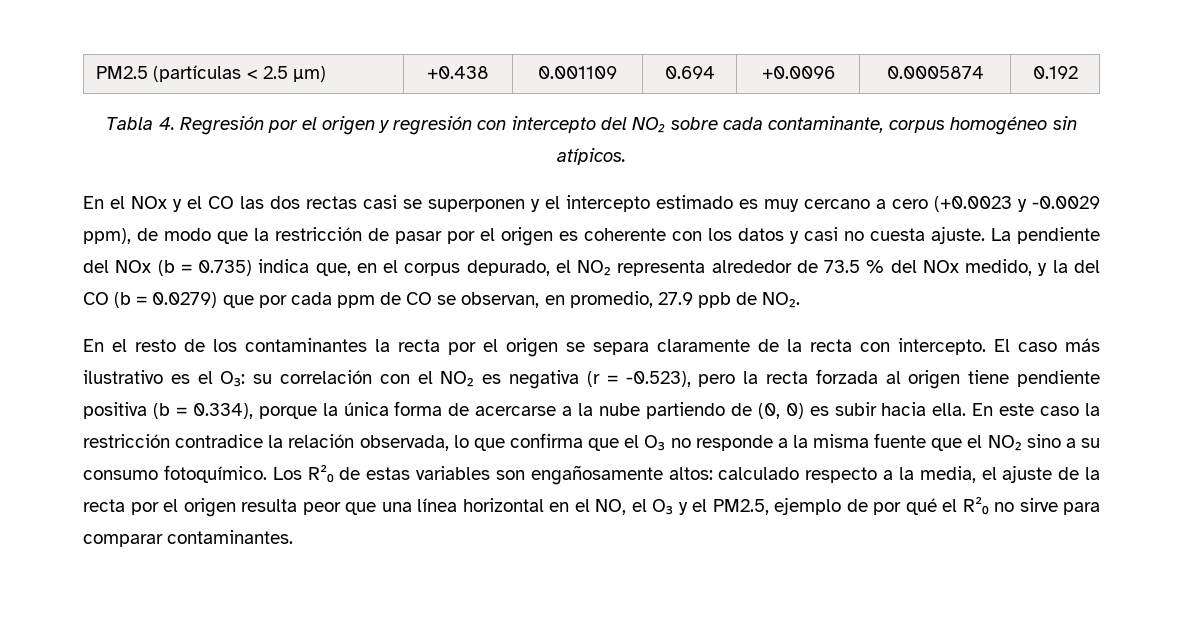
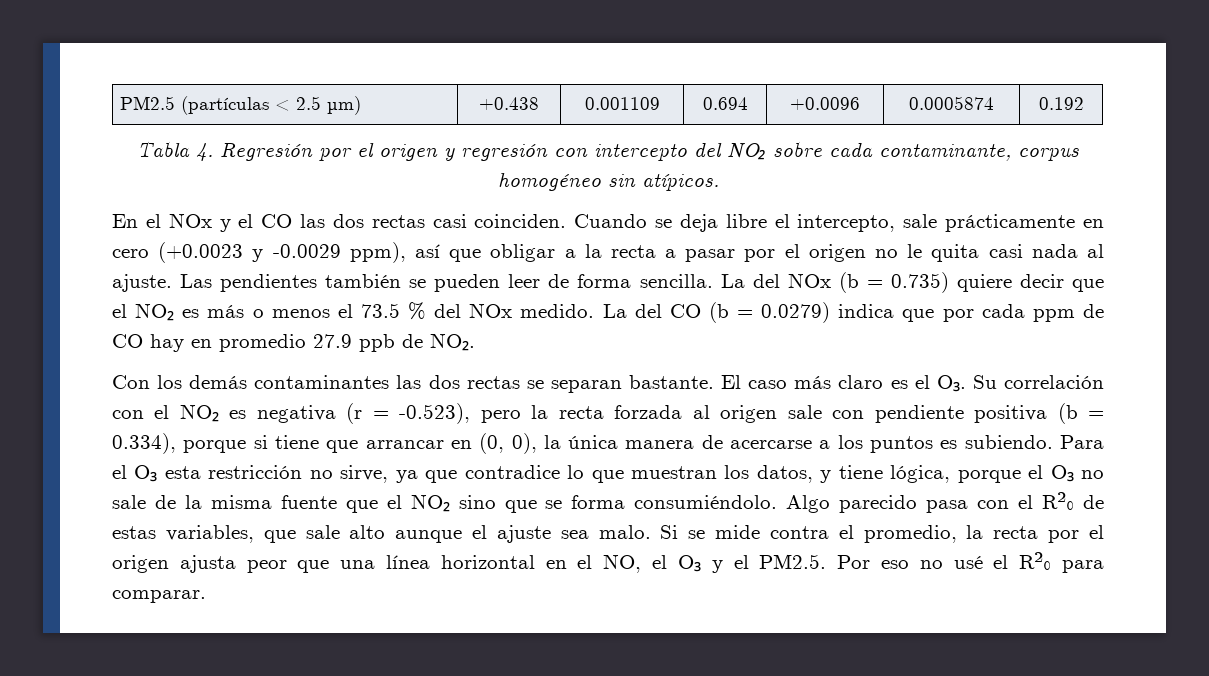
- En el NOx y el CO las dos rectas casi se superponen y el intercepto estimado es muy cercano a cero (+0.0023 y -0.0029 ppm), de modo que la restricción de pasar por el origen es coherente con los datos y casi no cuesta ajuste. La pendiente del NOx (b = 0.735) indica que, en el corpus depurado, el NO₂ representa alrededor de 73.5 % del NOx medido, y la del CO (b = 0.0279) que por cada ppm de CO se observan, en promedio, 27.9 ppb de NO₂.
+ En el NOx y el CO las dos rectas casi coinciden. Cuando se deja libre el intercepto, sale prácticamente en cero (+0.0023 y -0.0029 ppm), así que obligar a la recta a pasar por el origen no le quita casi nada al ajuste. Las pendientes también se pueden leer de forma sencilla. La del NOx (b = 0.735) quiere decir que el NO₂ es más o menos el 73.5 % del NOx medido. La del CO (b = 0.0279) indica que por cada ppm de CO hay en promedio 27.9 ppb de NO₂.
- En el resto de los contaminantes la recta por el origen se separa claramente de la recta con intercepto.
+ Con los demás contaminantes las dos rectas se separan bastante.
- El caso más ilustrativo es el O₃: su correlación con el NO₂ es negativa (r = -0.523), pero la recta forzada al origen tiene pendiente positiva (b = 0.334), porque la única forma de acercarse a la nube partiendo de (0, 0) es subir hacia ella. En este caso la restricción contradice la relación observada, lo que confirma que el O₃ no responde a la misma fuente que el NO₂ sino a su consumo fotoquímico. Los R²₀ de estas variables son engañosamente altos: calculado respecto a la media, el ajuste de la recta por el origen resulta peor que una línea horizontal en el NO, el O₃ y el PM2.5, ejemplo de por qué el R²₀ no sirve para comparar contaminantes.
+ El caso más claro es el O₃. Su correlación con el NO₂ es negativa (r = -0.523), pero la recta forzada al origen sale con pendiente positiva (b = 0.334), porque si tiene que arrancar en (0, 0), la única manera de acercarse a los puntos es subiendo. Para el O₃ esta restricción no sirve, ya que contradice lo que muestran los datos, y tiene lógica, porque el O₃ no sale de la misma fuente que el NO₂ sino que se forma consumiéndolo. Algo parecido pasa con el R²₀ de estas variables, que sale alto aunque el ajuste sea malo. Si se mide contra el promedio, la recta por el origen ajusta peor que una línea horizontal en el NO, el O₃ y el PM2.5. Por eso no usé el R²₀ para comparar.

